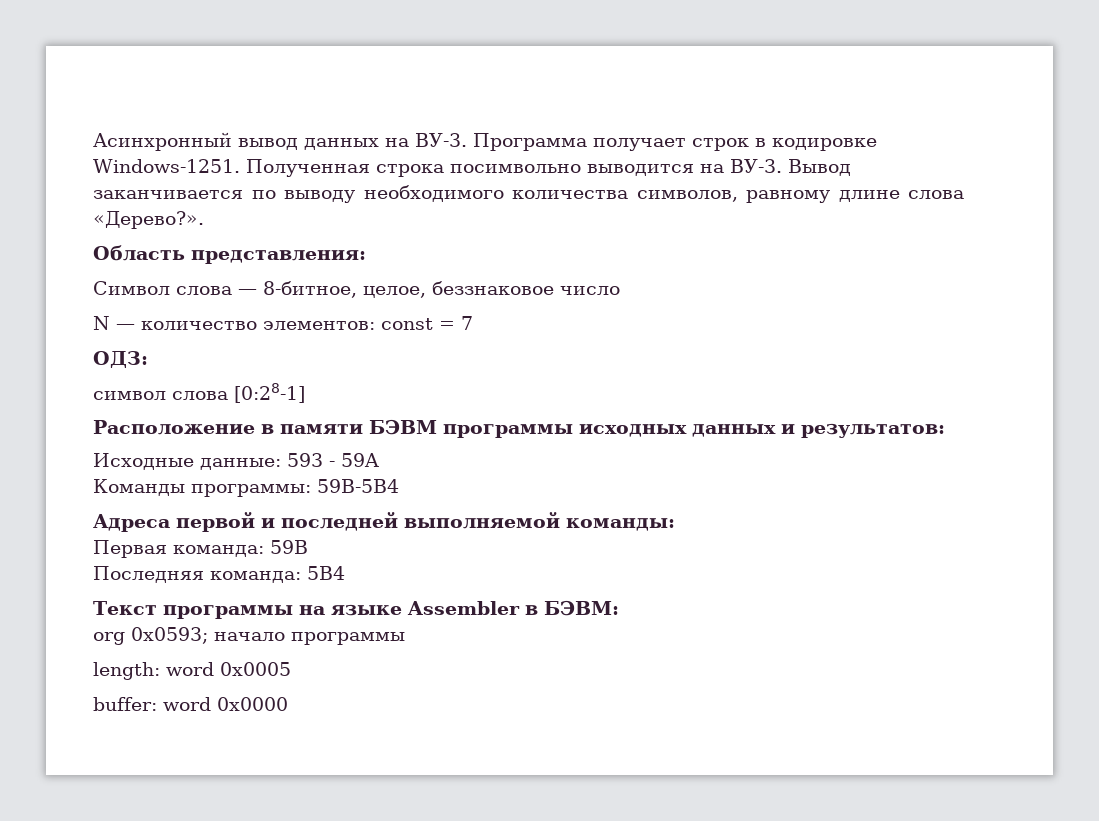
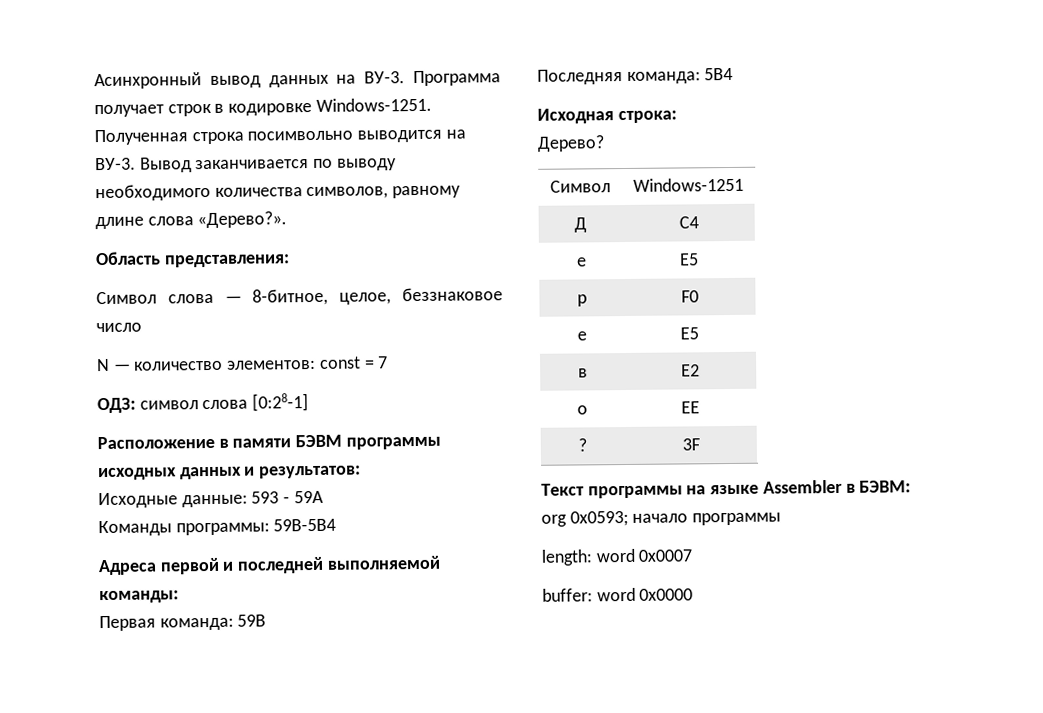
- ОДЗ:
- символ слова [0:28-1]
+ ОДЗ: символ слова [0:28-1]
+ Исходная строка:
+ Дерево?
+ Символ | Windows-1251
+ Д | С4
+ е | E5
+ р | F0
+ е | E5
+ в | E2
+ о | EE
+ ? | 3F
- length: word 0x0005
+ length: word 0x0007

